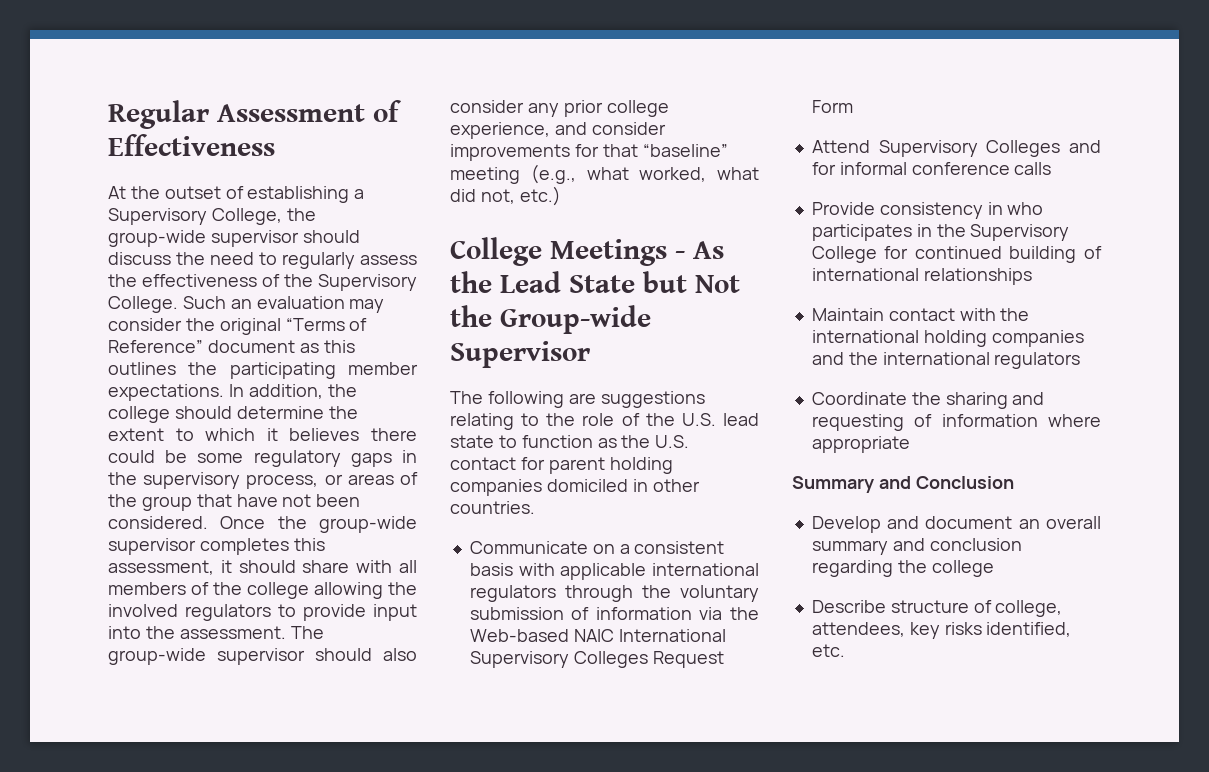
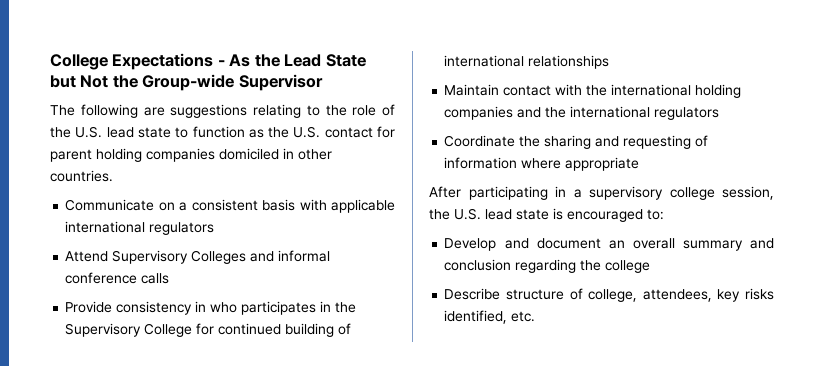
- Regular Assessment of Effectiveness
- At the outset of establishing a Supervisory College, the group-wide supervisor should discuss the need to regularly assess the effectiveness of the Supervisory College. Such an evaluation may consider the original “Terms of Reference” document as this outlines the participating member expectations. In addition, the college should determine the extent to which it believes there could be some regulatory gaps in the supervisory process, or areas of the group that have not been considered. Once the group-wide supervisor completes this assessment, it should share with all members of the college allowing the involved regulators to provide input into the assessment. The group-wide supervisor should also consider any prior college experience, and consider improvements for that “baseline” meeting (e.g., what worked, what did not, etc.)
- College Meetings - As the Lead State but Not the Group-wide Supervisor
+ College Expectations - As the Lead State but Not the Group-wide Supervisor
- Communicate on a consistent basis with applicable international regulators through the voluntary submission of information via the Web-based NAIC International Supervisory Colleges Request Form
+ Communicate on a consistent basis with applicable international regulators
- Attend Supervisory Colleges and for informal conference calls
+ Attend Supervisory Colleges and informal conference calls
- Summary and Conclusion
+ After participating in a supervisory college session, the U.S. lead state is encouraged to:

